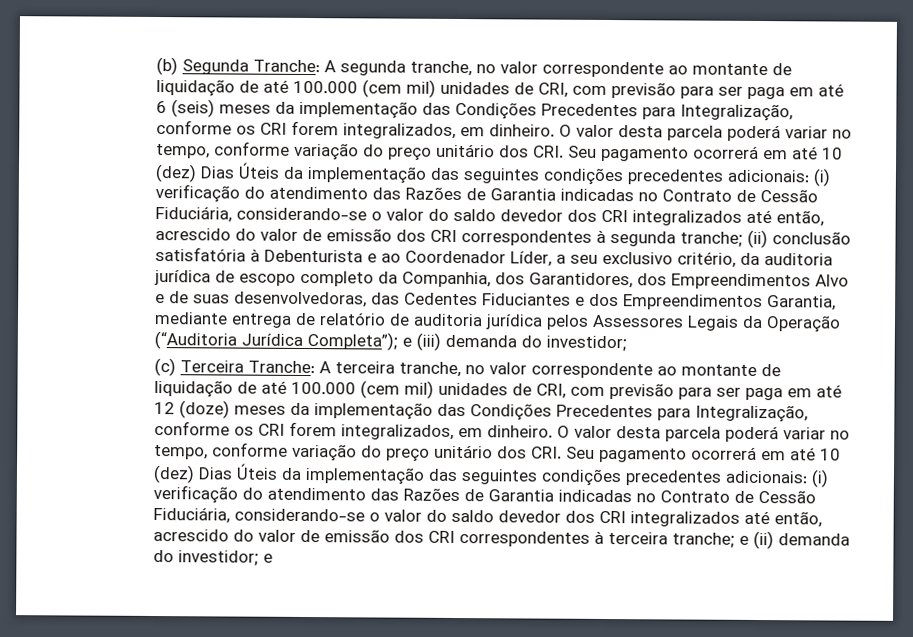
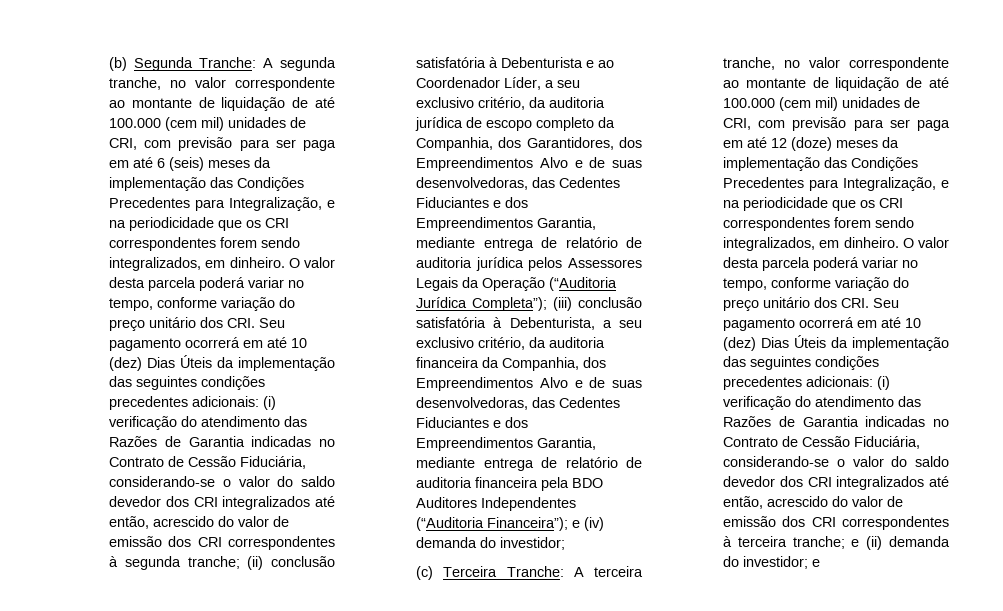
- (b) Segunda Tranche: A segunda tranche, no valor correspondente ao montante de liquidação de até 100.000 (cem mil) unidades de CRI, com previsão para ser paga em até 6 (seis) meses da implementação das Condições Precedentes para Integralização, conforme os CRI forem integralizados, em dinheiro.
+ (b) Segunda Tranche: A segunda tranche, no valor correspondente ao montante de liquidação de até 100.000 (cem mil) unidades de CRI, com previsão para ser paga em até 6 (seis) meses da implementação das Condições Precedentes para Integralização, e na periodicidade que os CRI correspondentes forem sendo integralizados, em dinheiro.
- e (iii) demanda do investidor;
+ (iii) conclusão satisfatória à Debenturista, a seu exclusivo critério, da auditoria financeira da Companhia, dos Empreendimentos Alvo e de suas desenvolvedoras, das Cedentes Fiduciantes e dos Empreendimentos Garantia, mediante entrega de relatório de auditoria financeira pela BDO Auditores Independentes (“Auditoria Financeira”); e (iv) demanda do investidor;
- (c) Terceira Tranche: A terceira tranche, no valor correspondente ao montante de liquidação de até 100.000 (cem mil) unidades de CRI, com previsão para ser paga em até 12 (doze) meses da implementação das Condições Precedentes para Integralização, conforme os CRI forem integralizados, em dinheiro.
+ (c) Terceira Tranche: A terceira tranche, no valor correspondente ao montante de liquidação de até 100.000 (cem mil) unidades de CRI, com previsão para ser paga em até 12 (doze) meses da implementação das Condições Precedentes para Integralização, e na periodicidade que os CRI correspondentes forem sendo integralizados, em dinheiro.

